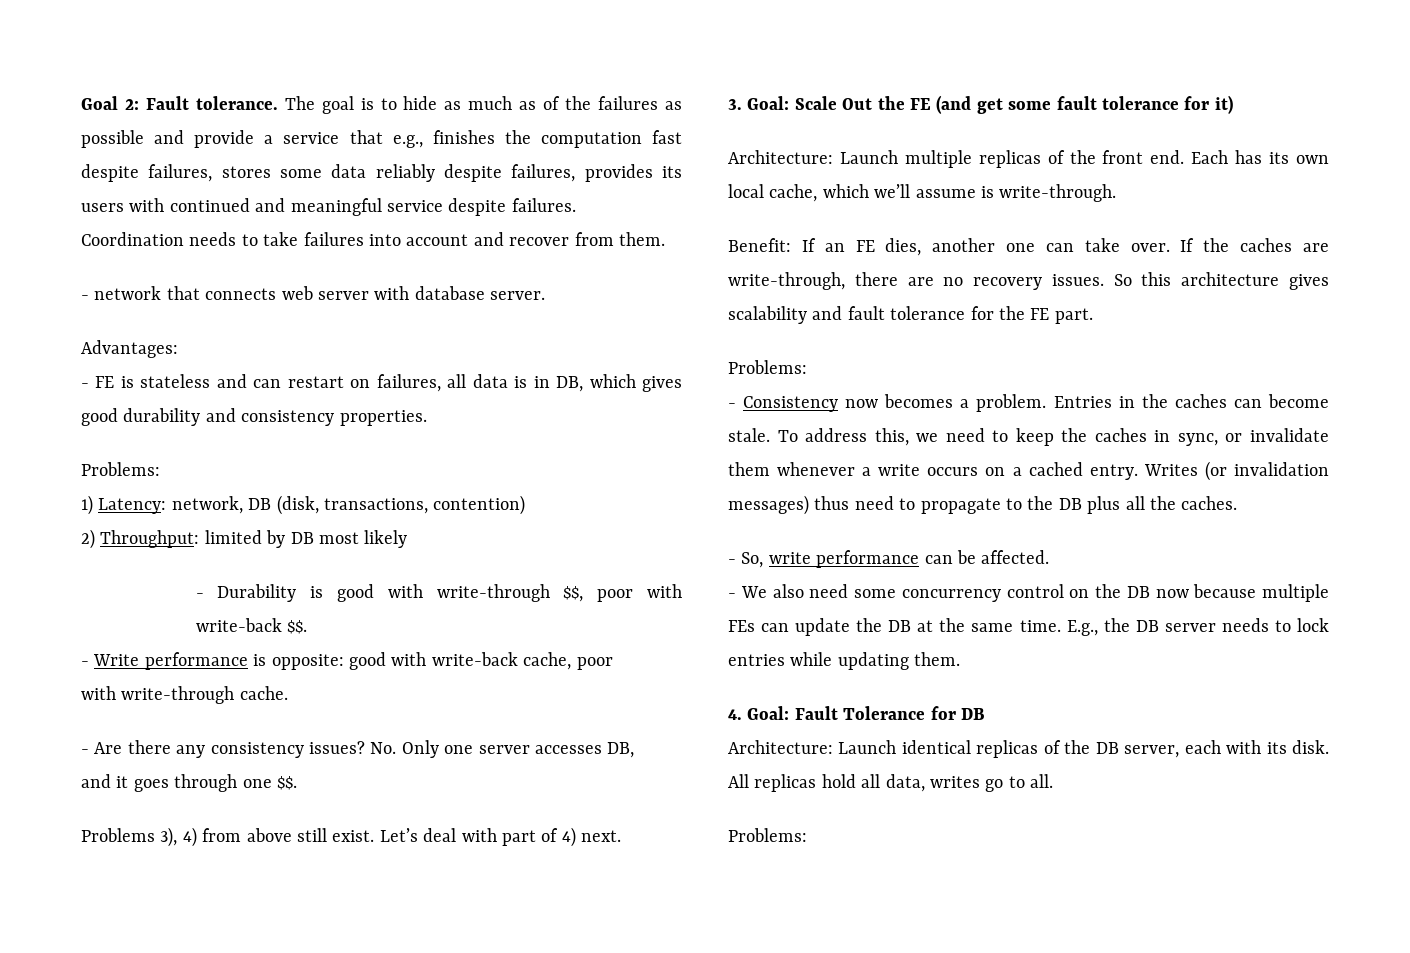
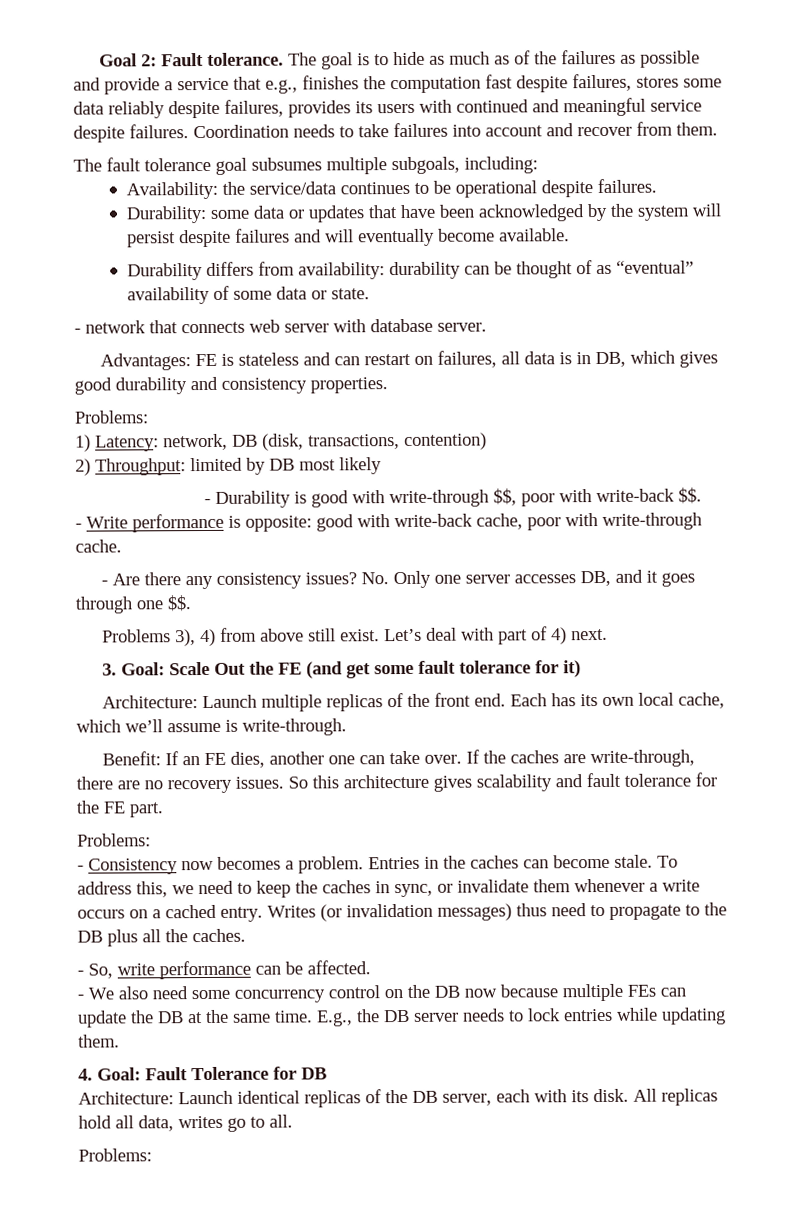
+ The fault tolerance goal subsumes multiple subgoals, including:
+ Availability: the service/data continues to be operational despite failures.
+ Durability: some data or updates that have been acknowledged by the system will persist despite failures and will eventually become available.
+ Durability differs from availability: durability can be thought of as “eventual” availability of some data or state.
- Advantages:
- - FE is stateless and can restart on failures, all data is in DB, which gives good durability and consistency properties.
+ Advantages: FE is stateless and can restart on failures, all data is in DB, which gives good durability and consistency properties.
- - Write performance is opposite: good with write-back cache, poor
- with write-through cache.
+ - Write performance is opposite: good with write-back cache, poor with write-through cache.
- No. Only one server accesses DB,
- and it goes through one $$.
+ No. Only one server accesses DB, and it goes through one $$.

